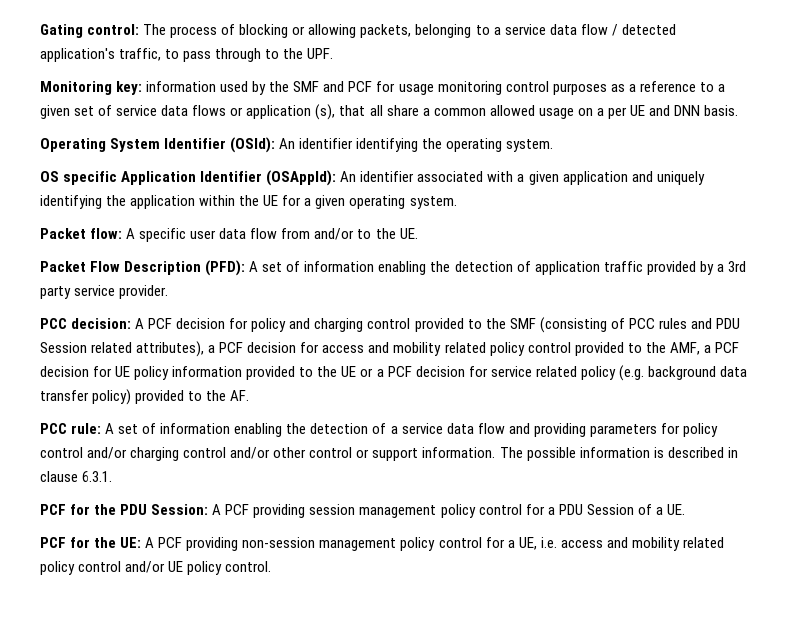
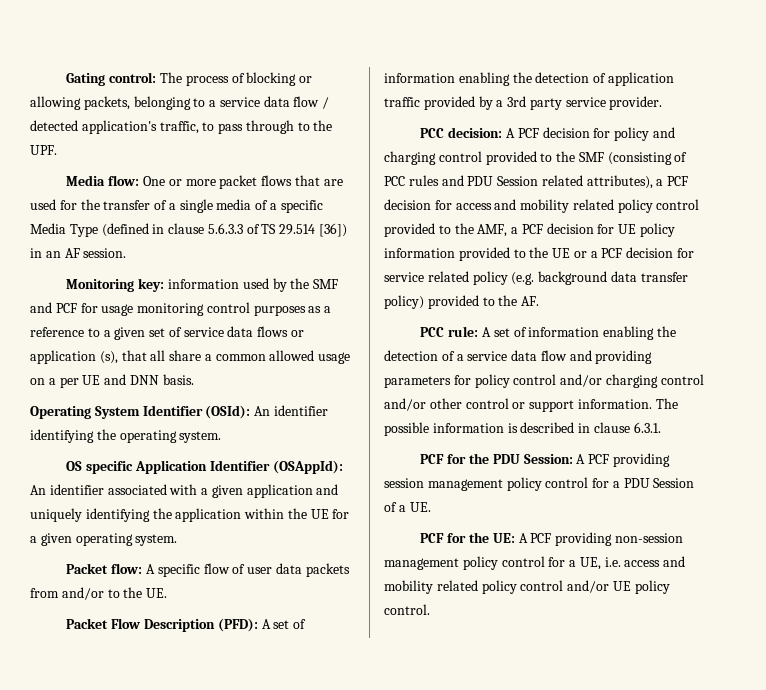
+ Media flow: One or more packet flows that are used for the transfer of a single media of a specific Media Type (defined in clause 5.6.3.3 of TS 29.514 [36]) in an AF session.
- Packet flow: A specific user data flow from and/or to the UE.
+ Packet flow: A specific flow of user data packets from and/or to the UE.

